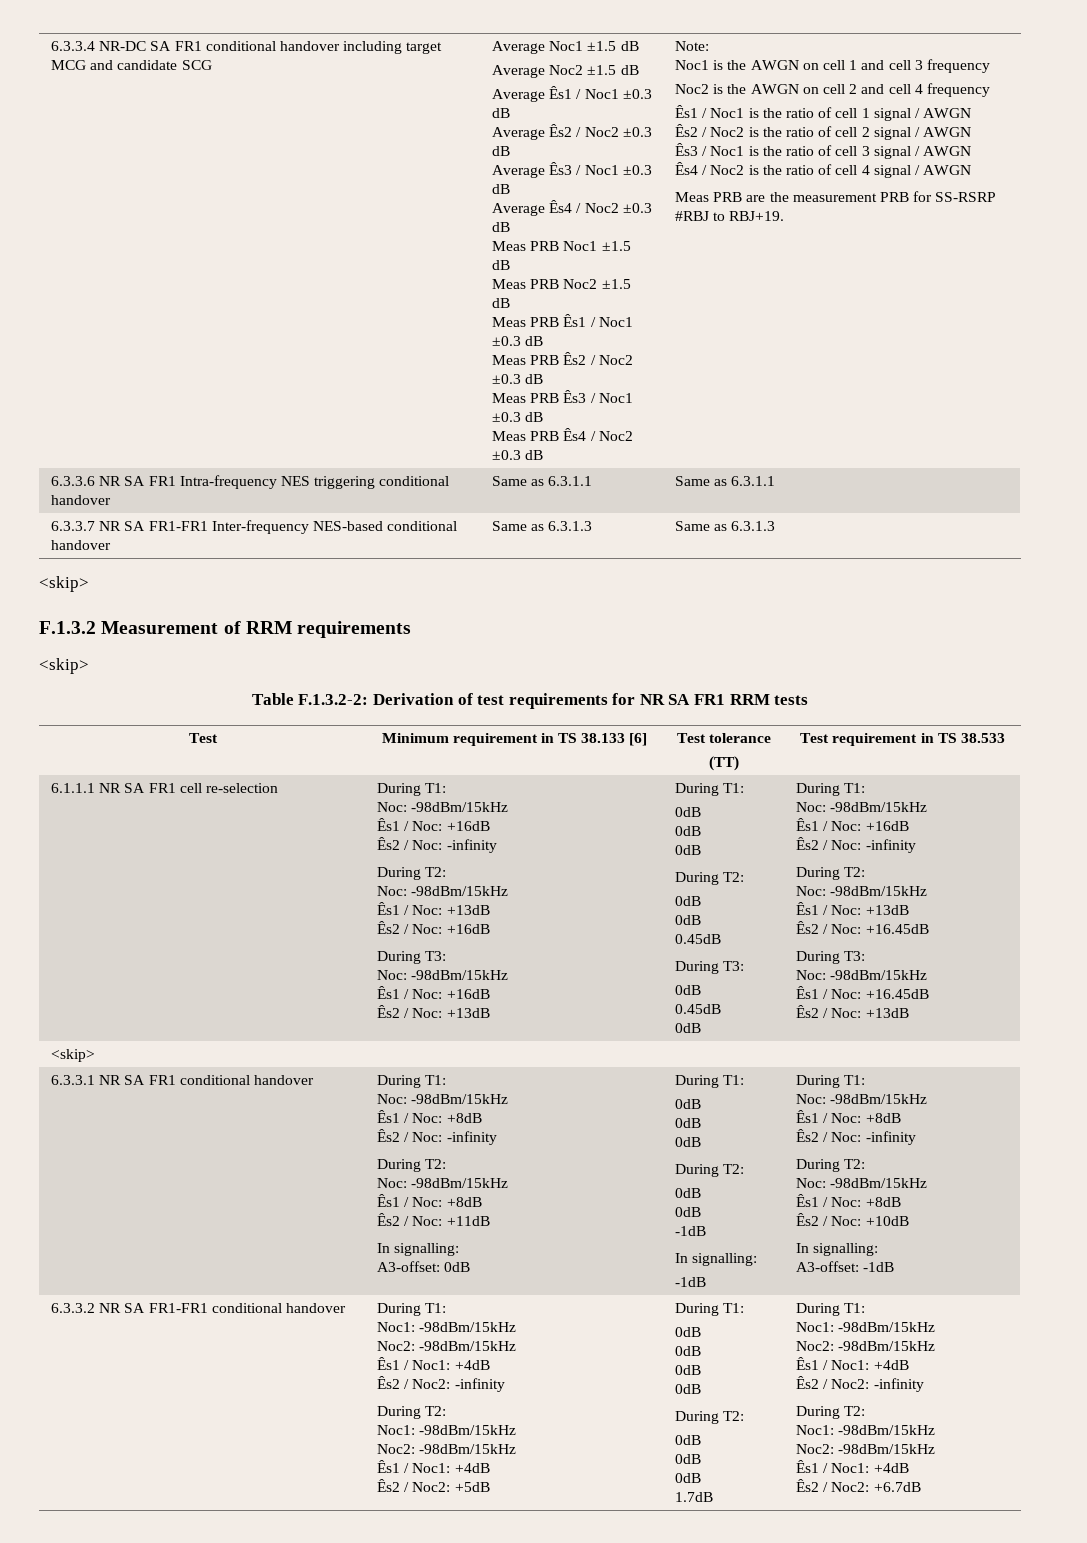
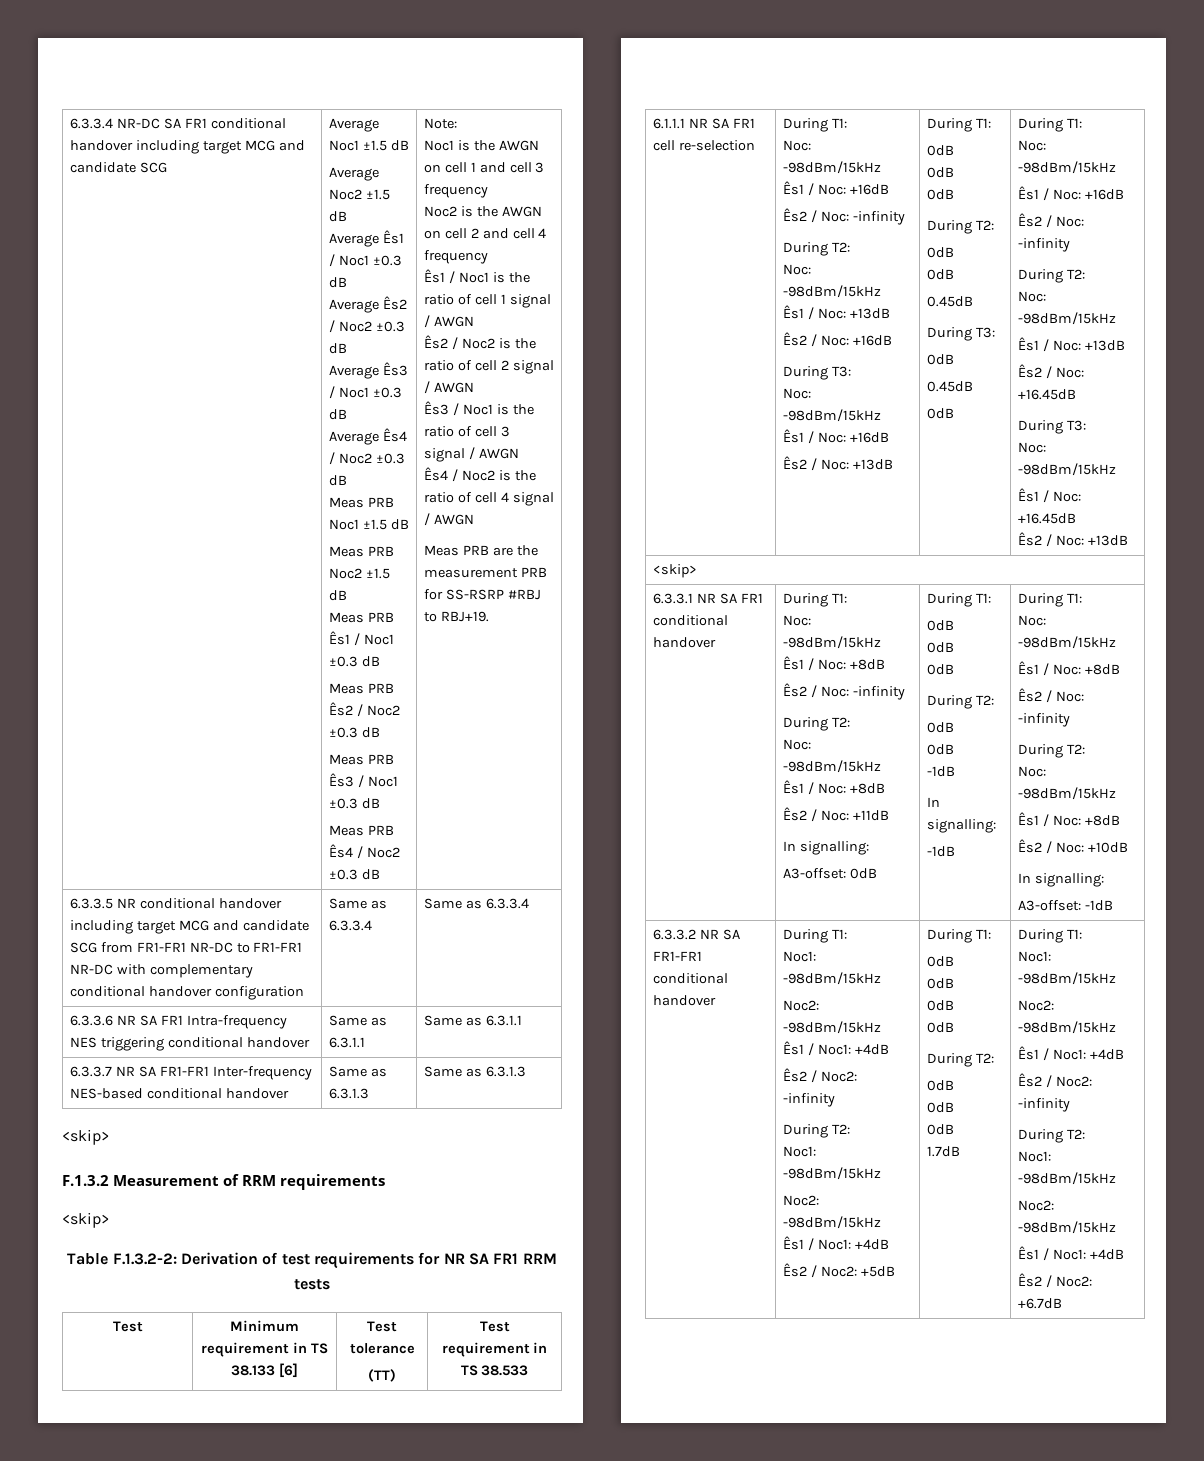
+ 6.3.3.5 NR conditional handover including target MCG and candidate SCG from FR1-FR1 NR-DC to FR1-FR1 NR-DC with complementary conditional handover configuration | Same as 6.3.3.4 | Same as 6.3.3.4

